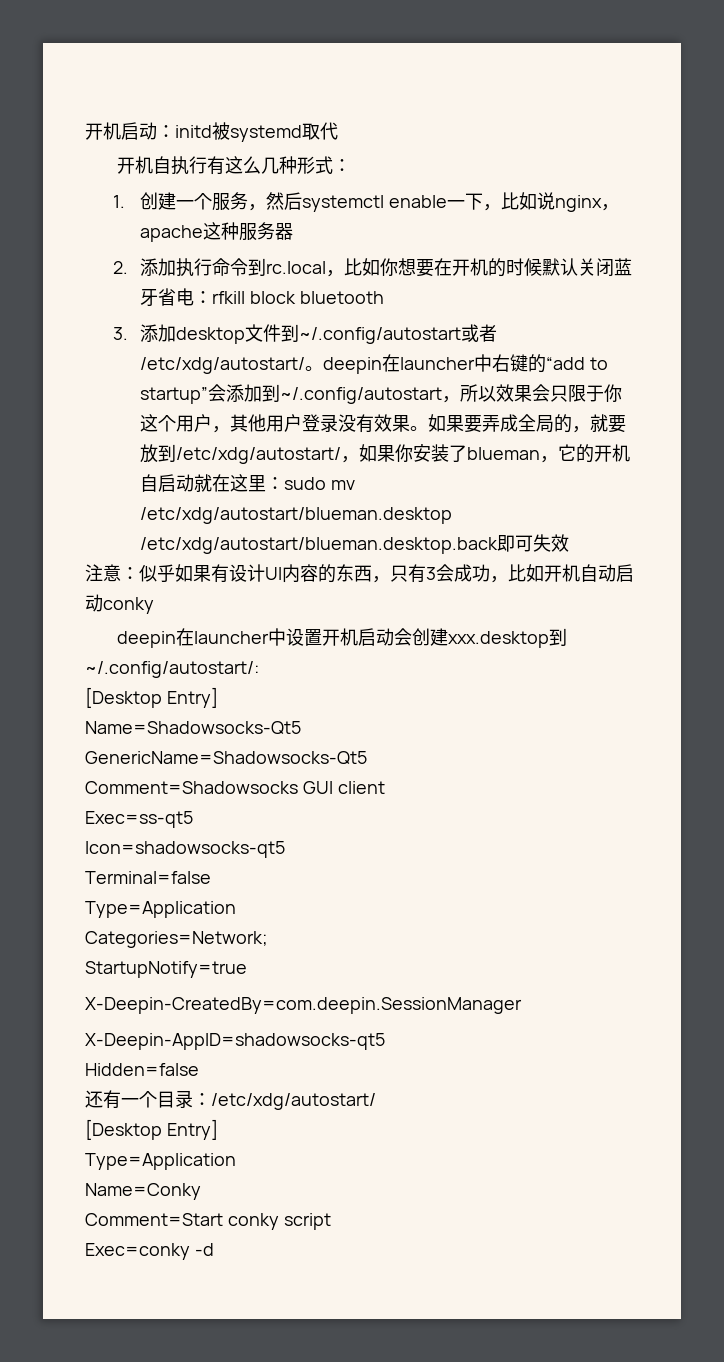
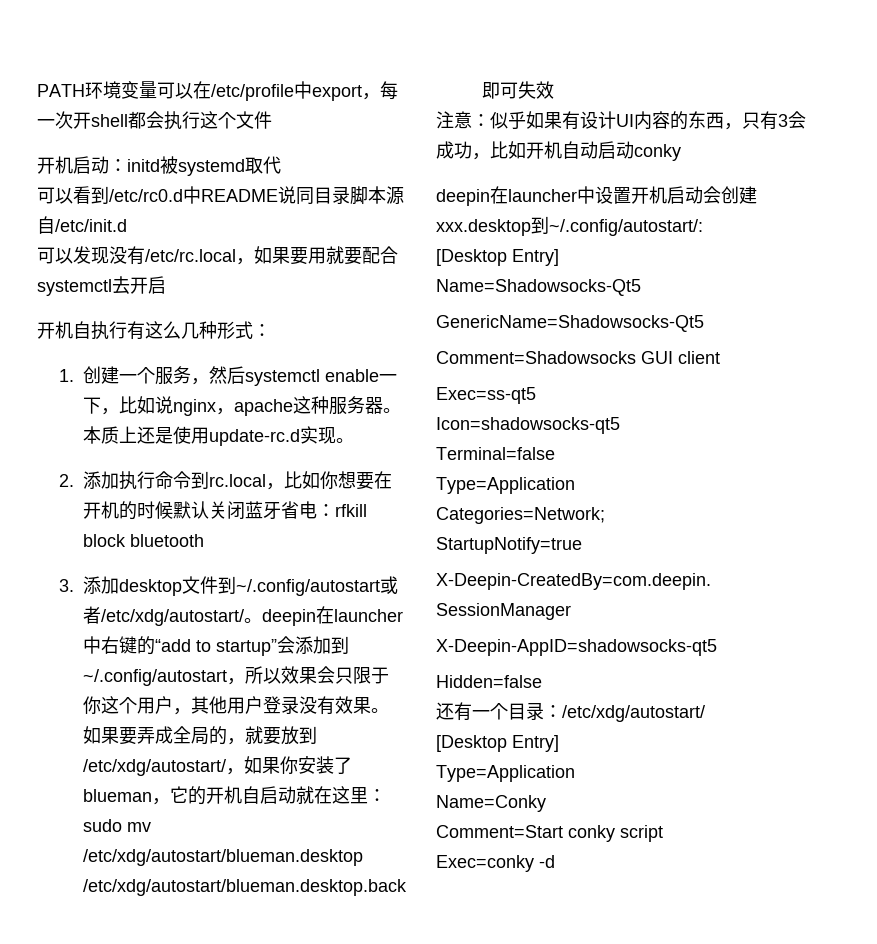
+ PATH环境变量可以在/etc/profile中export，每一次开shell都会执行这个文件
+ 可以看到/etc/rc0.d中README说同目录脚本源自/etc/init.d
+ 可以发现没有/etc/rc.local，如果要用就要配合systemctl去开启
- 1.创建一个服务，然后systemctl enable一下，比如说nginx，apache这种服务器
+ 1.创建一个服务，然后systemctl enable一下，比如说nginx，apache这种服务器。本质上还是使用update-rc.d实现。

